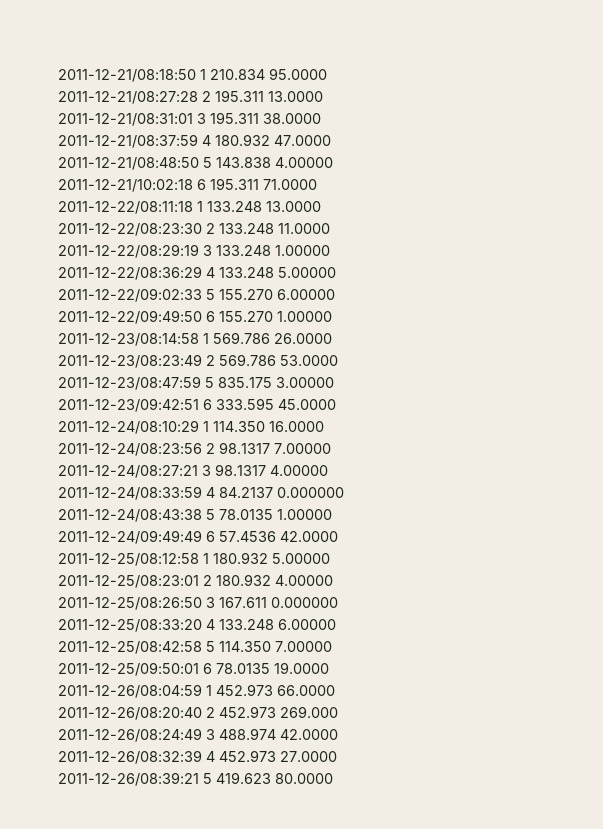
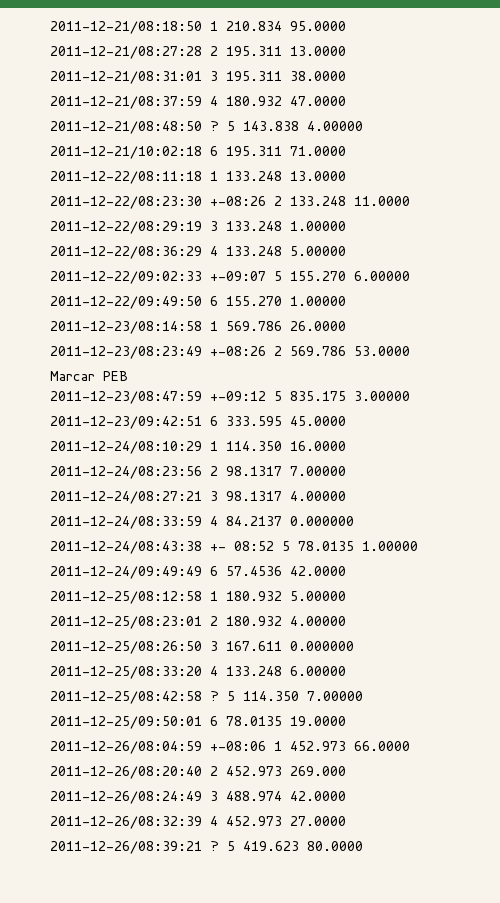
- 2011-12-21/08:48:50 5 143.838 4.00000
+ 2011-12-21/08:48:50 ? 5 143.838 4.00000
- 2011-12-22/08:23:30 2 133.248 11.0000
+ 2011-12-22/08:23:30 +-08:26 2 133.248 11.0000
- 2011-12-22/09:02:33 5 155.270 6.00000
+ 2011-12-22/09:02:33 +-09:07 5 155.270 6.00000
- 2011-12-23/08:23:49 2 569.786 53.0000
+ 2011-12-23/08:23:49 +-08:26 2 569.786 53.0000
+ Marcar PEB
- 2011-12-23/08:47:59 5 835.175 3.00000
+ 2011-12-23/08:47:59 +-09:12 5 835.175 3.00000
- 2011-12-24/08:43:38 5 78.0135 1.00000
+ 2011-12-24/08:43:38 +- 08:52 5 78.0135 1.00000
- 2011-12-25/08:42:58 5 114.350 7.00000
+ 2011-12-25/08:42:58 ? 5 114.350 7.00000
- 2011-12-26/08:04:59 1 452.973 66.0000
+ 2011-12-26/08:04:59 +-08:06 1 452.973 66.0000
- 2011-12-26/08:39:21 5 419.623 80.0000
+ 2011-12-26/08:39:21 ? 5 419.623 80.0000

